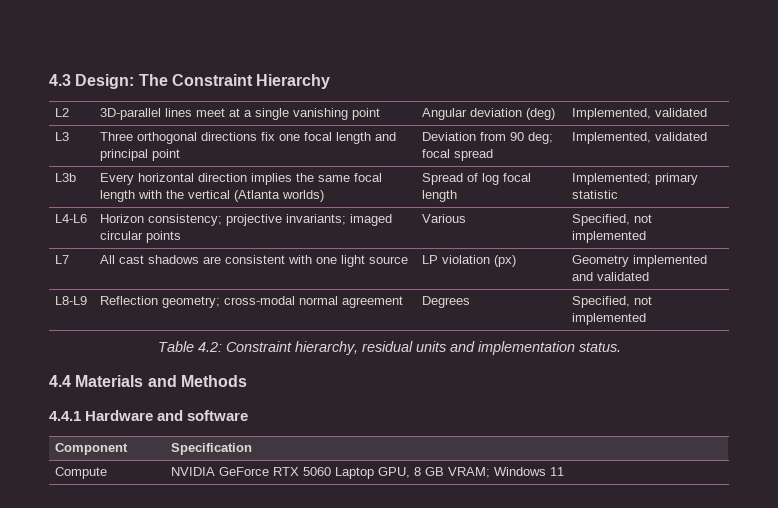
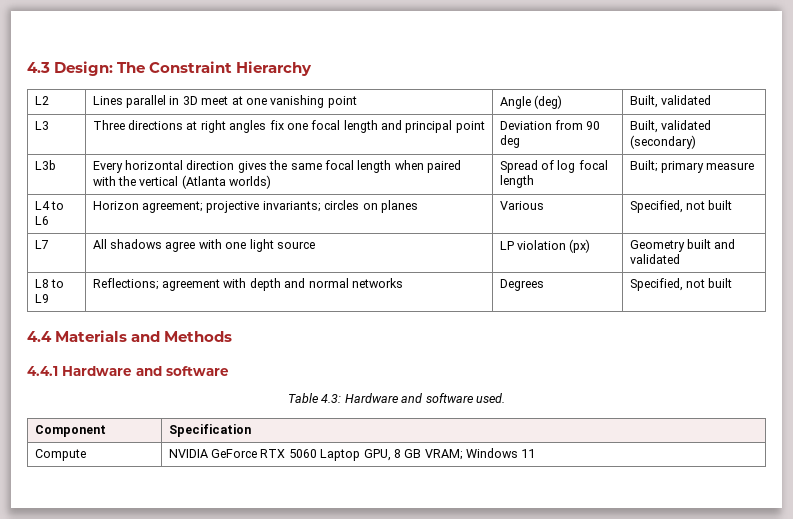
- L2 | 3D-parallel lines meet at a single vanishing point | Angular deviation (deg) | Implemented, validated
+ L2 | Lines parallel in 3D meet at one vanishing point | Angle (deg) | Built, validated
- L3 | Three orthogonal directions fix one focal length and principal point | Deviation from 90 deg; focal spread | Implemented, validated
+ L3 | Three directions at right angles fix one focal length and principal point | Deviation from 90 deg | Built, validated (secondary)
- L3b | Every horizontal direction implies the same focal length with the vertical (Atlanta worlds) | Spread of log focal length | Implemented; primary statistic
- L4-L6 | Horizon consistency; projective invariants; imaged circular points | Various | Specified, not implemented
+ L3b | Every horizontal direction gives the same focal length when paired with the vertical (Atlanta worlds) | Spread of log focal length | Built; primary measure
+ L4 to L6 | Horizon agreement; projective invariants; circles on planes | Various | Specified, not built
- L7 | All cast shadows are consistent with one light source | LP violation (px) | Geometry implemented and validated
+ L7 | All shadows agree with one light source | LP violation (px) | Geometry built and validated
- L8-L9 | Reflection geometry; cross-modal normal agreement | Degrees | Specified, not implemented
- Table 4.2: Constraint hierarchy, residual units and implementation status.
+ L8 to L9 | Reflections; agreement with depth and normal networks | Degrees | Specified, not built
+ Table 4.3: Hardware and software used.

